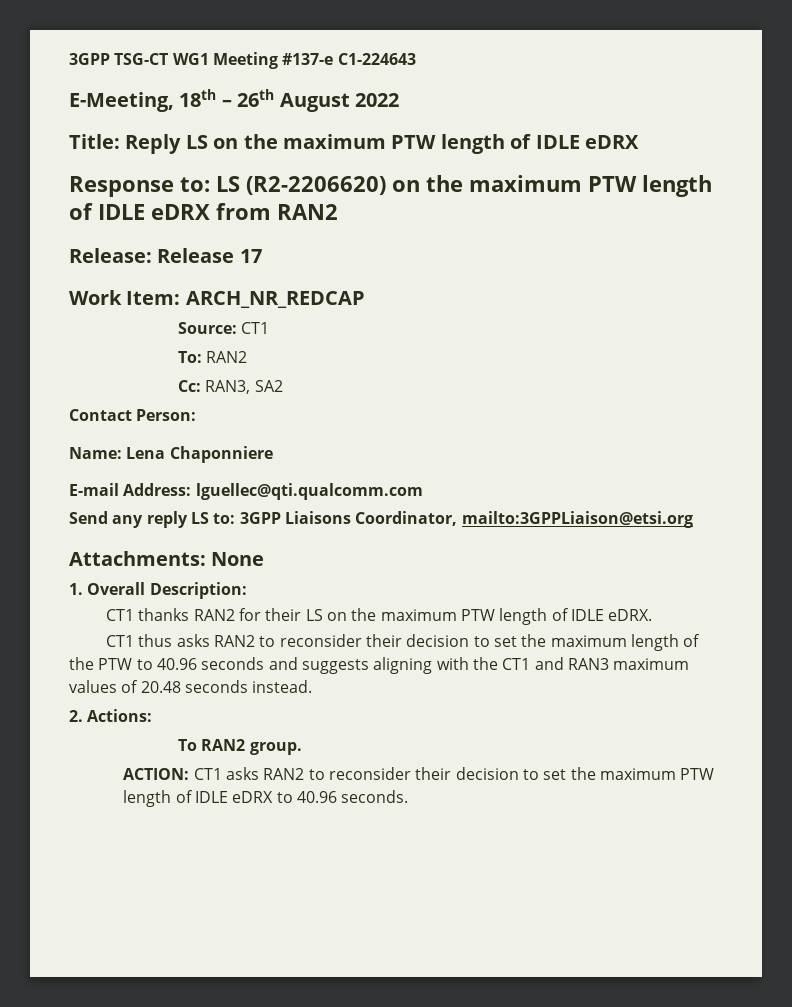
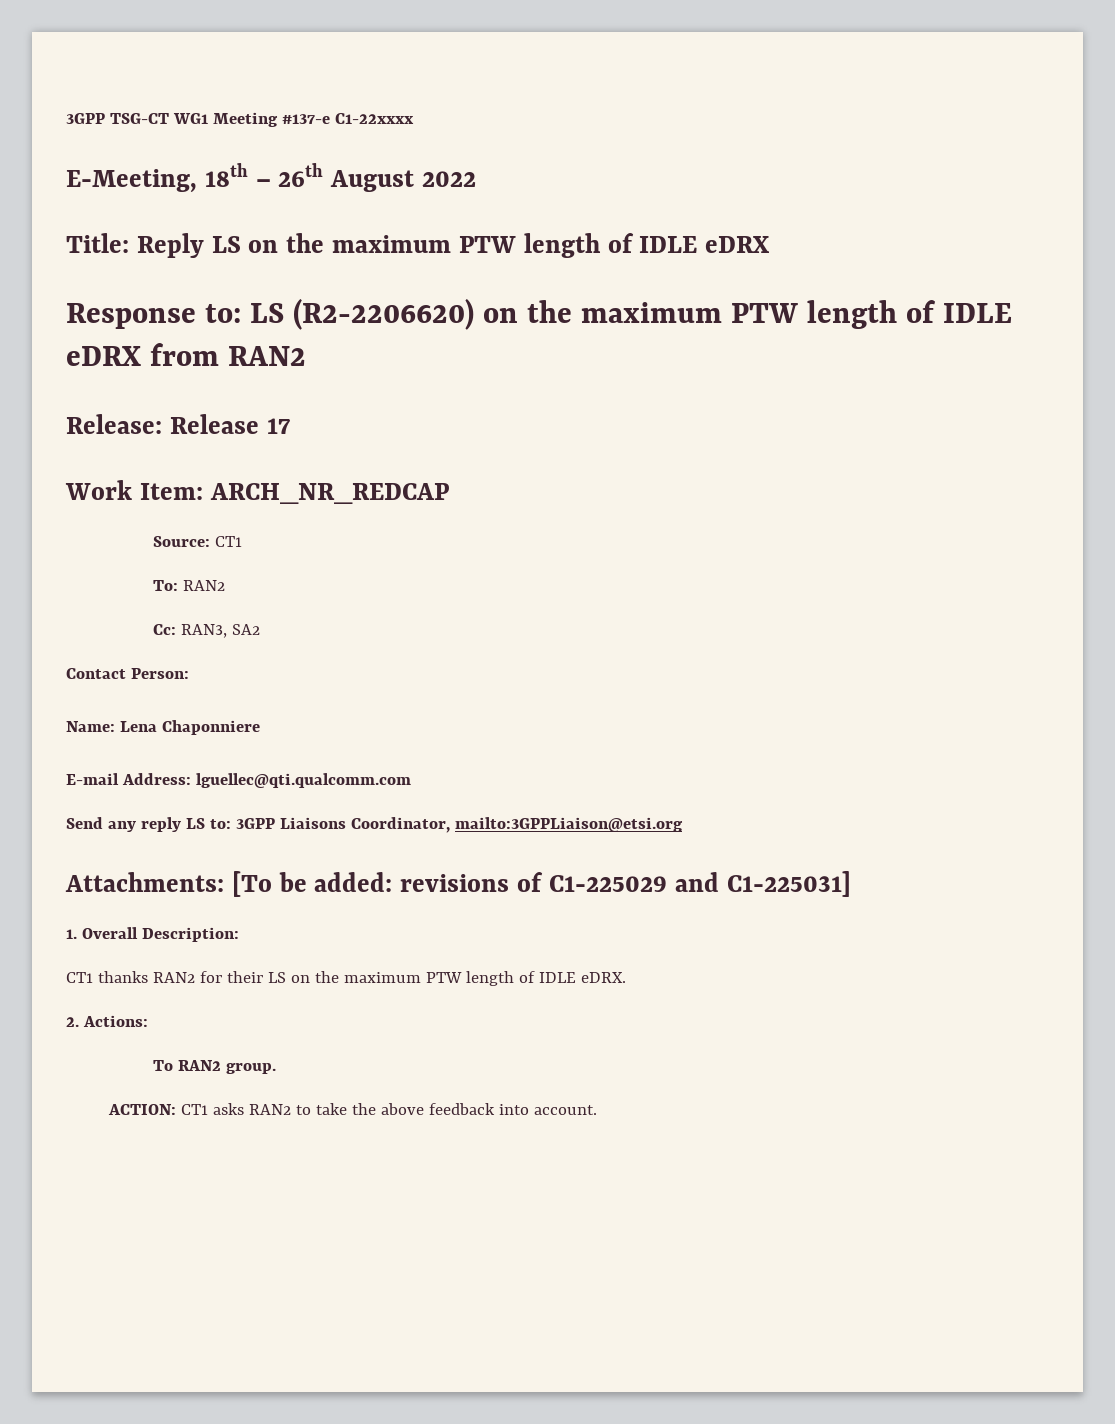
- 3GPP TSG-CT WG1 Meeting #137-e C1-224643
+ 3GPP TSG-CT WG1 Meeting #137-e C1-22xxxx
- Attachments: None
+ Attachments: [To be added: revisions of C1-225029 and C1-225031]
- CT1 thus asks RAN2 to reconsider their decision to set the maximum length of the PTW to 40.96 seconds and suggests aligning with the CT1 and RAN3 maximum values of 20.48 seconds instead.
- ACTION: CT1 asks RAN2 to reconsider their decision to set the maximum PTW length of IDLE eDRX to 40.96 seconds.
+ ACTION: CT1 asks RAN2 to take the above feedback into account.

